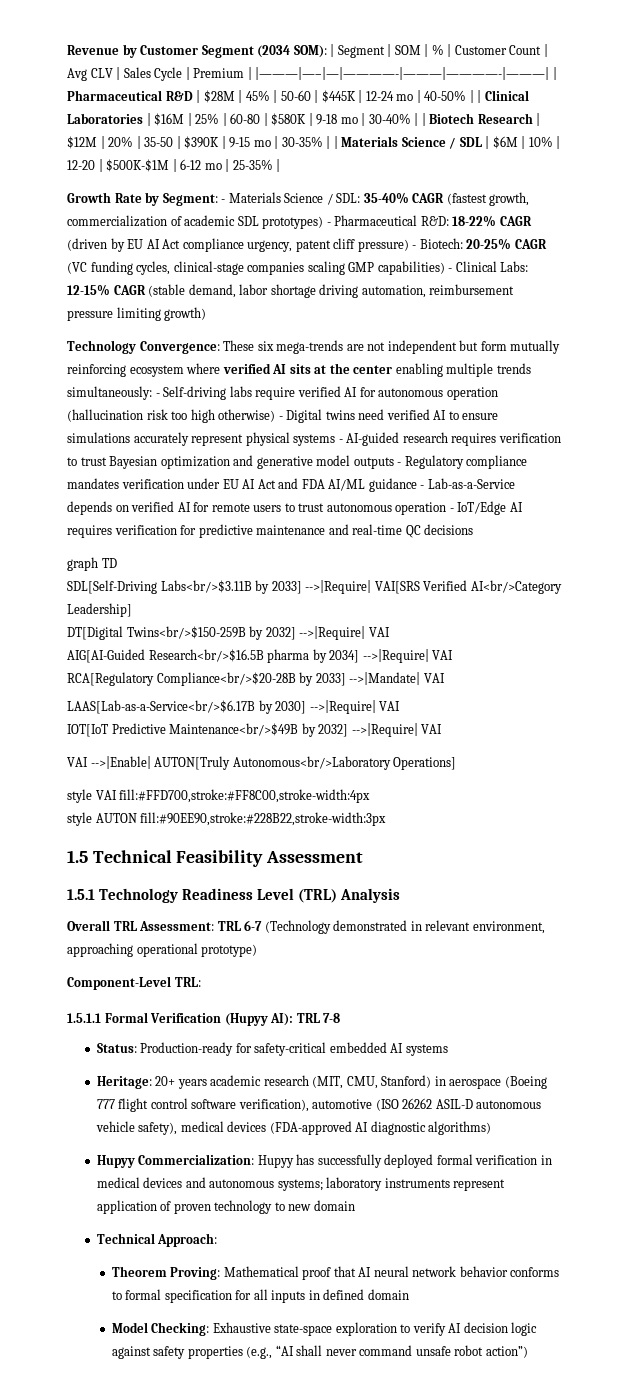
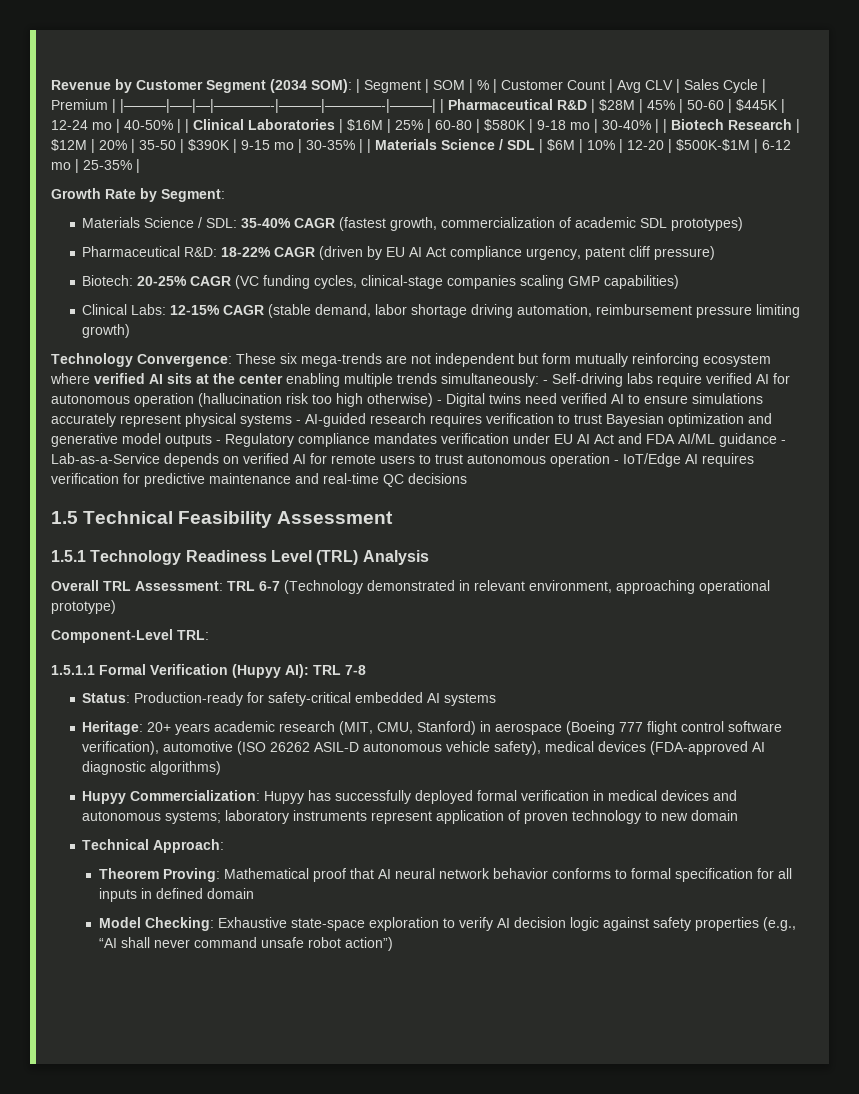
- Growth Rate by Segment: - Materials Science / SDL: 35-40% CAGR (fastest growth, commercialization of academic SDL prototypes) - Pharmaceutical R&D: 18-22% CAGR (driven by EU AI Act compliance urgency, patent cliff pressure) - Biotech: 20-25% CAGR (VC funding cycles, clinical-stage companies scaling GMP capabilities) - Clinical Labs: 12-15% CAGR (stable demand, labor shortage driving automation, reimbursement pressure limiting growth)
+ Growth Rate by Segment:
+ Materials Science / SDL: 35-40% CAGR (fastest growth, commercialization of academic SDL prototypes)
+ Pharmaceutical R&D: 18-22% CAGR (driven by EU AI Act compliance urgency, patent cliff pressure)
+ Biotech: 20-25% CAGR (VC funding cycles, clinical-stage companies scaling GMP capabilities)
+ Clinical Labs: 12-15% CAGR (stable demand, labor shortage driving automation, reimbursement pressure limiting growth)
- graph TD
- SDL[Self-Driving Labs<br/>$3.11B by 2033] -->|Require| VAI[SRS Verified AI<br/>Category Leadership]
- DT[Digital Twins<br/>$150-259B by 2032] -->|Require| VAI
- AIG[AI-Guided Research<br/>$16.5B pharma by 2034] -->|Require| VAI
- RCA[Regulatory Compliance<br/>$20-28B by 2033] -->|Mandate| VAI
- LAAS[Lab-as-a-Service<br/>$6.17B by 2030] -->|Require| VAI
- IOT[IoT Predictive Maintenance<br/>$49B by 2032] -->|Require| VAI
- VAI -->|Enable| AUTON[Truly Autonomous<br/>Laboratory Operations]
- style VAI fill:#FFD700,stroke:#FF8C00,stroke-width:4px
- style AUTON fill:#90EE90,stroke:#228B22,stroke-width:3px

